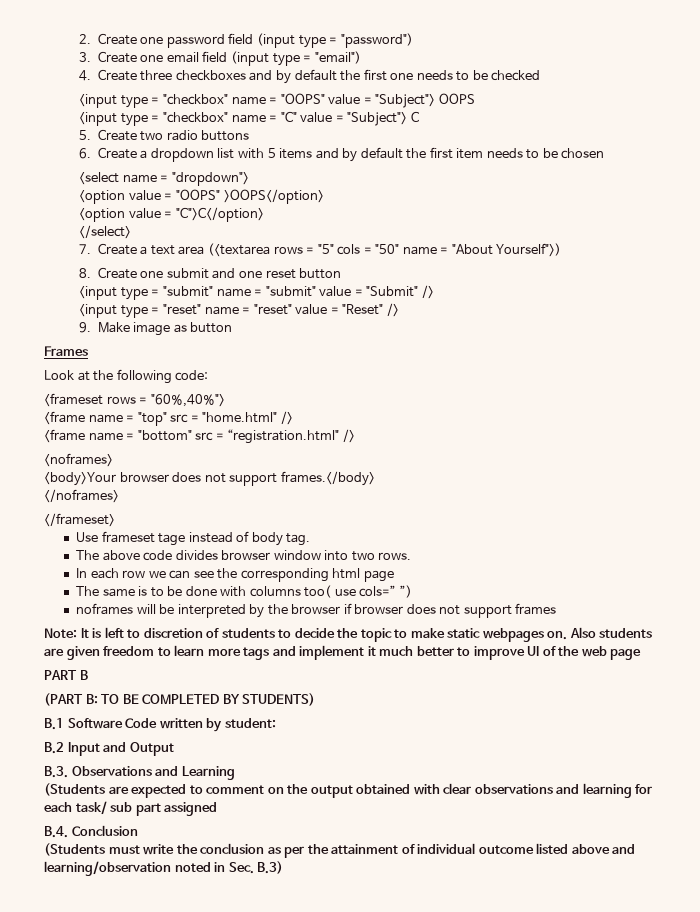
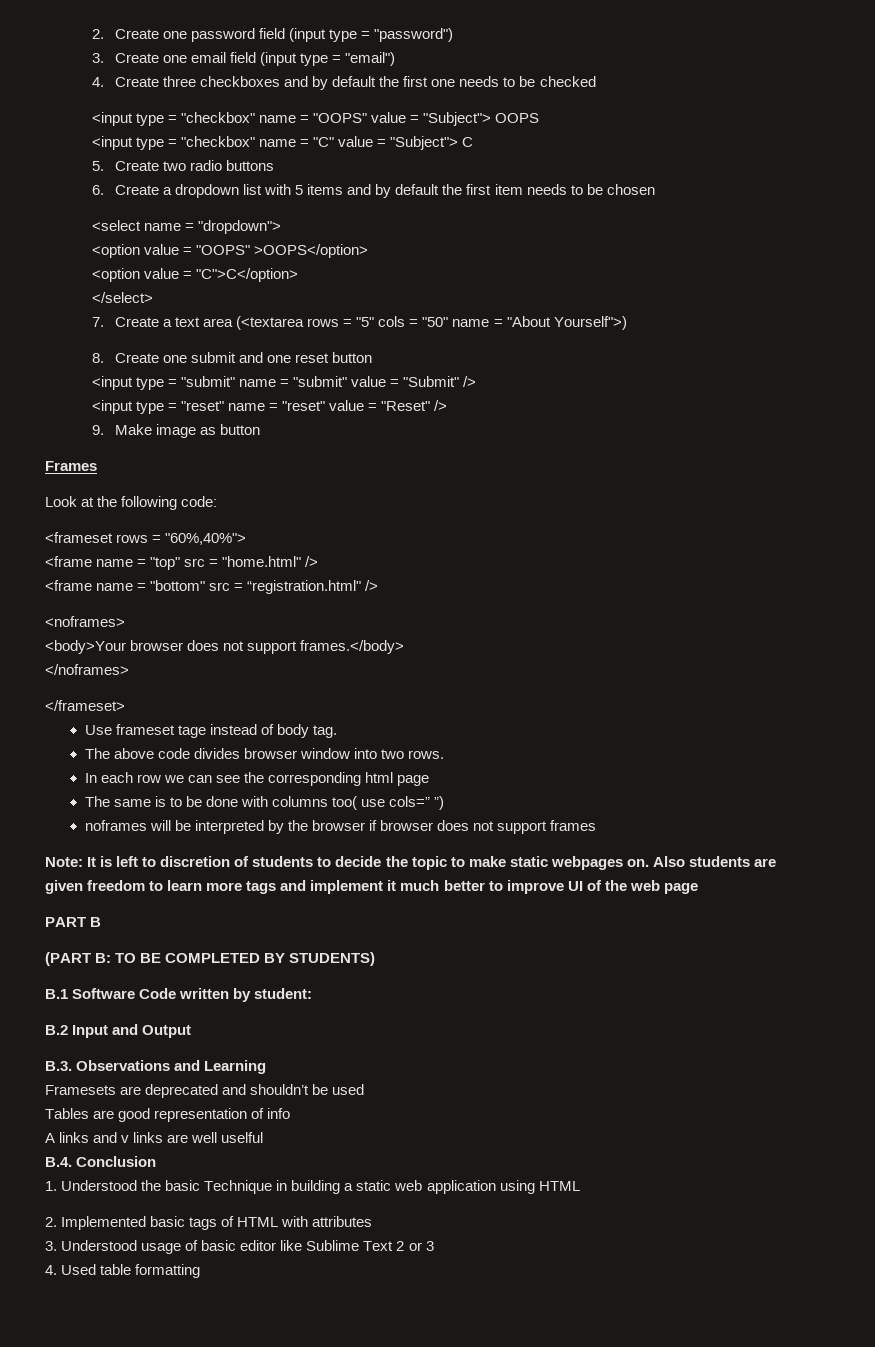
- (Students are expected to comment on the output obtained with clear observations and learning for each task/ sub part assigned
+ Framesets are deprecated and shouldn’t be used
+ Tables are good representation of info
+ A links and v links are well uselful
  B.4. Conclusion
- (Students must write the conclusion as per the attainment of individual outcome listed above and learning/observation noted in Sec. B.3)
+ 1. Understood the basic Technique in building a static web application using HTML
+ 2. Implemented basic tags of HTML with attributes
+ 3. Understood usage of basic editor like Sublime Text 2 or 3
+ 4. Used table formatting

